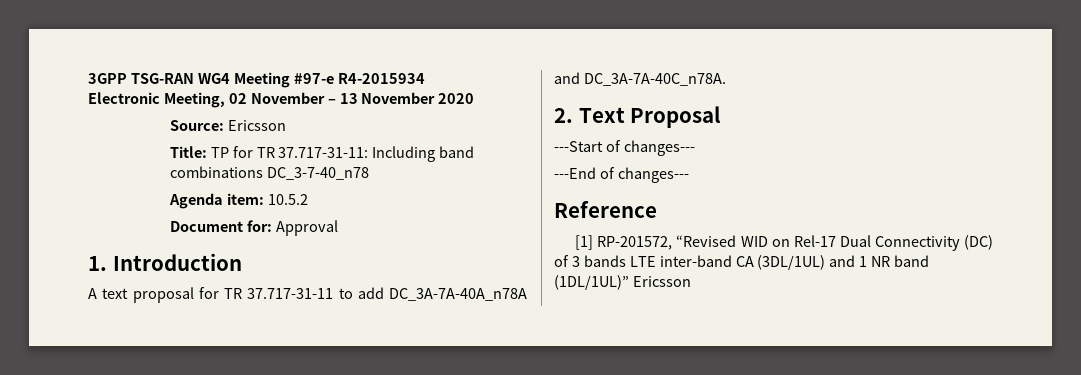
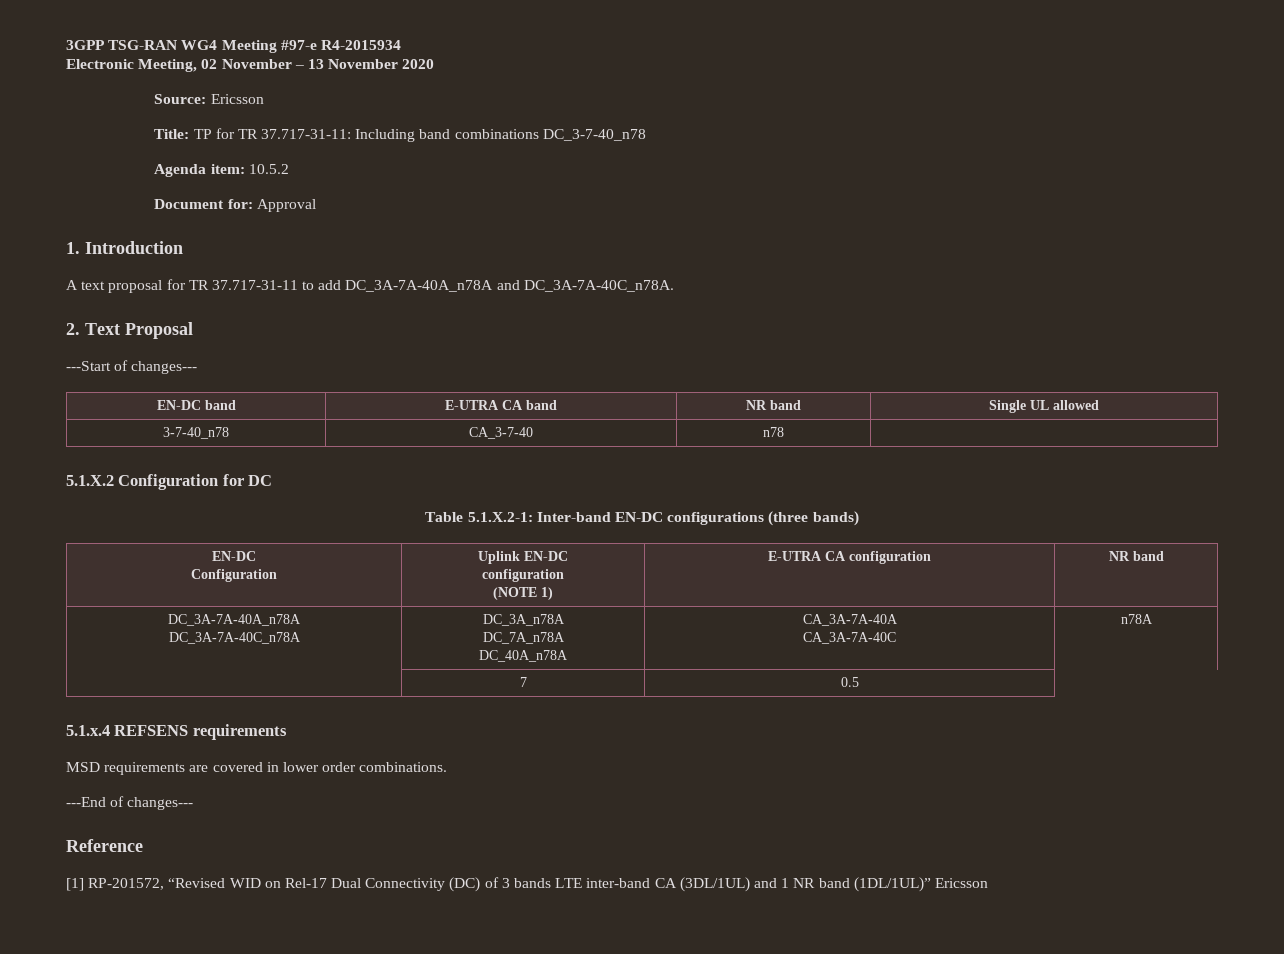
+ EN-DC band | E-UTRA CA band | NR band | Single UL allowed
+ 3-7-40_n78 | CA_3-7-40 | n78 |
+ 5.1.X.2 Configuration for DC
+ Table 5.1.X.2-1: Inter-band EN-DC configurations (three bands)
+ EN-DC
+ Configuration | Uplink EN-DC
+ configuration
+ (NOTE 1) | E-UTRA CA configuration | NR band
+ DC_3A-7A-40A_n78A
+ DC_3A-7A-40C_n78A | DC_3A_n78A
+ DC_7A_n78A
+ DC_40A_n78A | CA_3A-7A-40A
+ CA_3A-7A-40C | n78A
+ | 7 | 0.5
+ 5.1.x.4 REFSENS requirements
+ MSD requirements are covered in lower order combinations.

